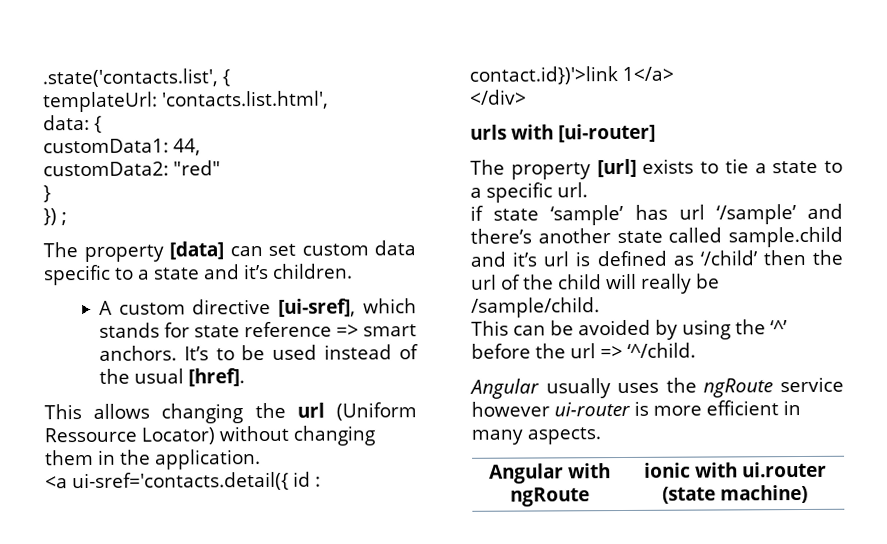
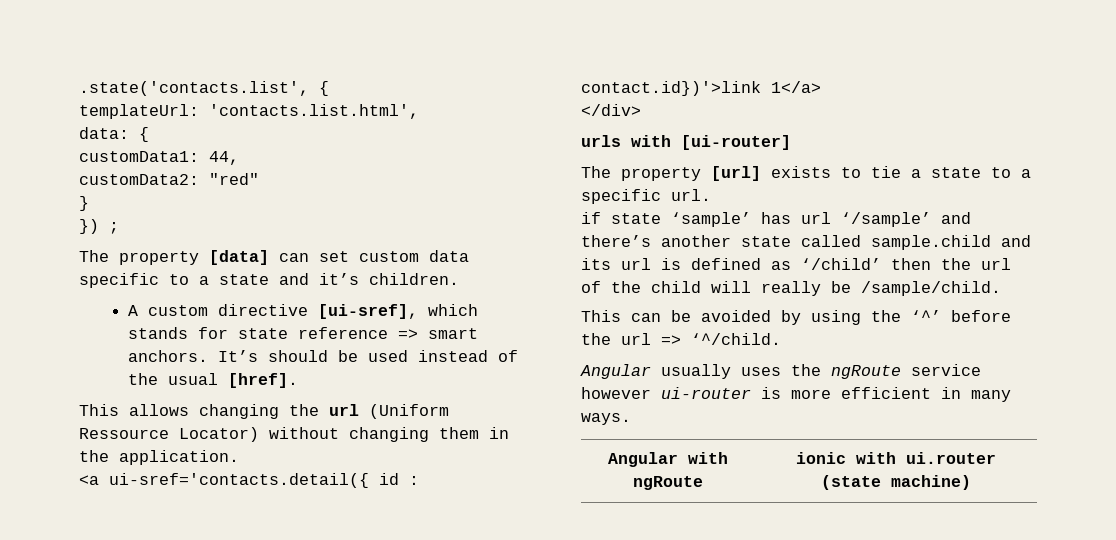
- It’s to be used instead of the usual [href].
+ It’s should be used instead of the usual [href].
- if state ‘sample’ has url ‘/sample’ and there’s another state called sample.child and it’s url is defined as ‘/child’ then the url of the child will really be /sample/child.
+ if state ‘sample’ has url ‘/sample’ and there’s another state called sample.child and its url is defined as ‘/child’ then the url of the child will really be /sample/child.
- Angular usually uses the ngRoute service however ui-router is more efficient in many aspects.
+ Angular usually uses the ngRoute service however ui-router is more efficient in many ways.

